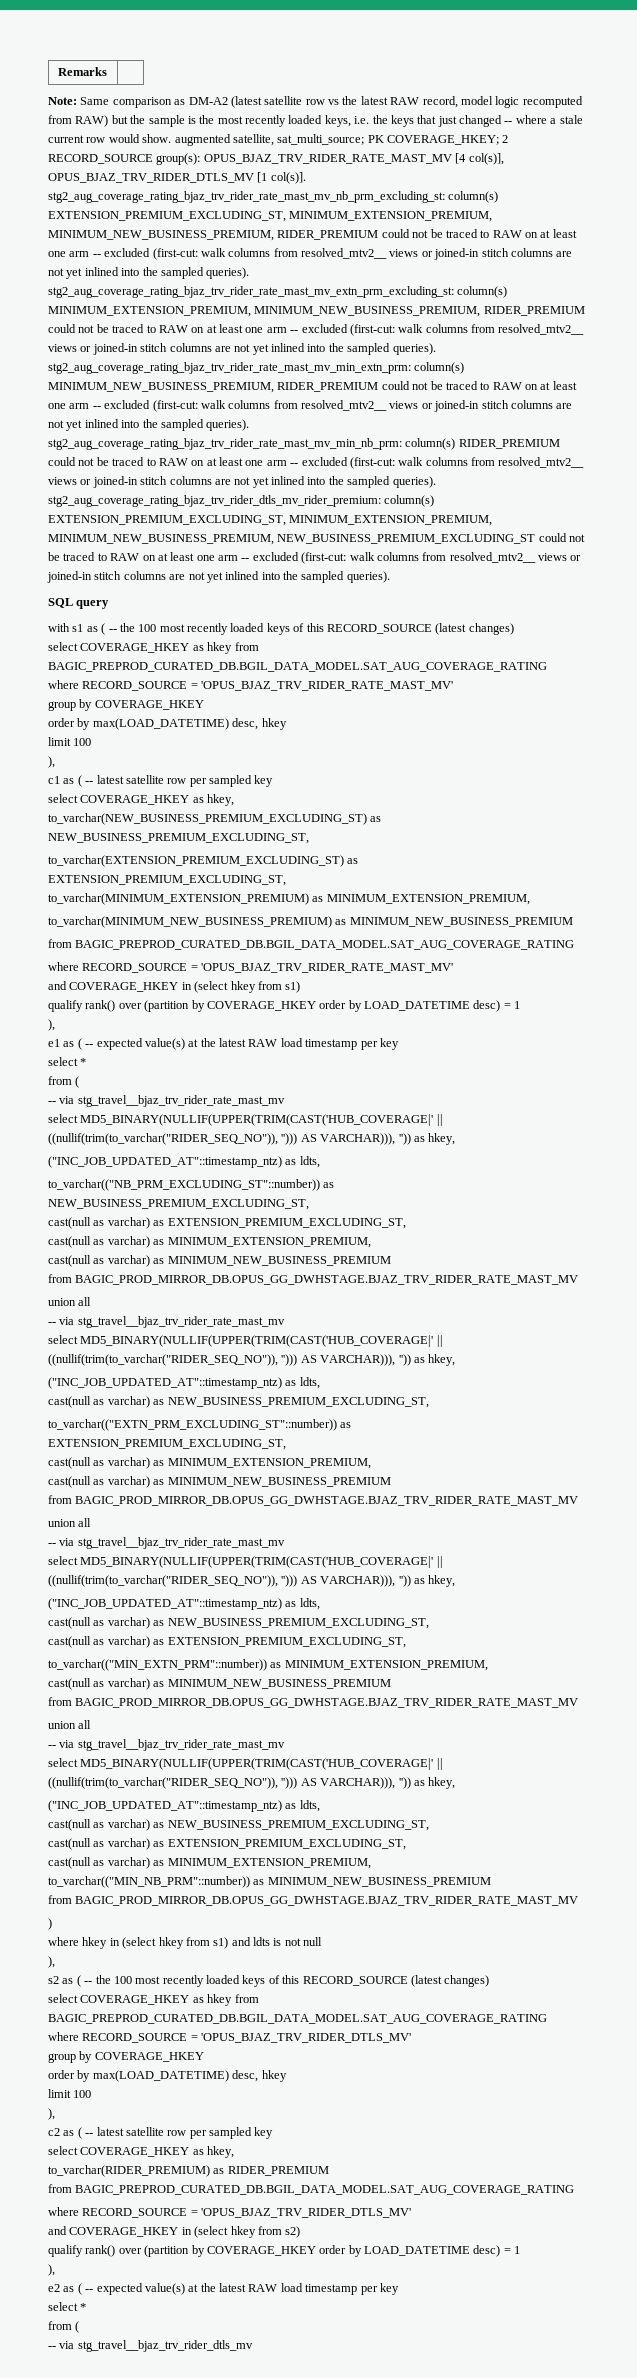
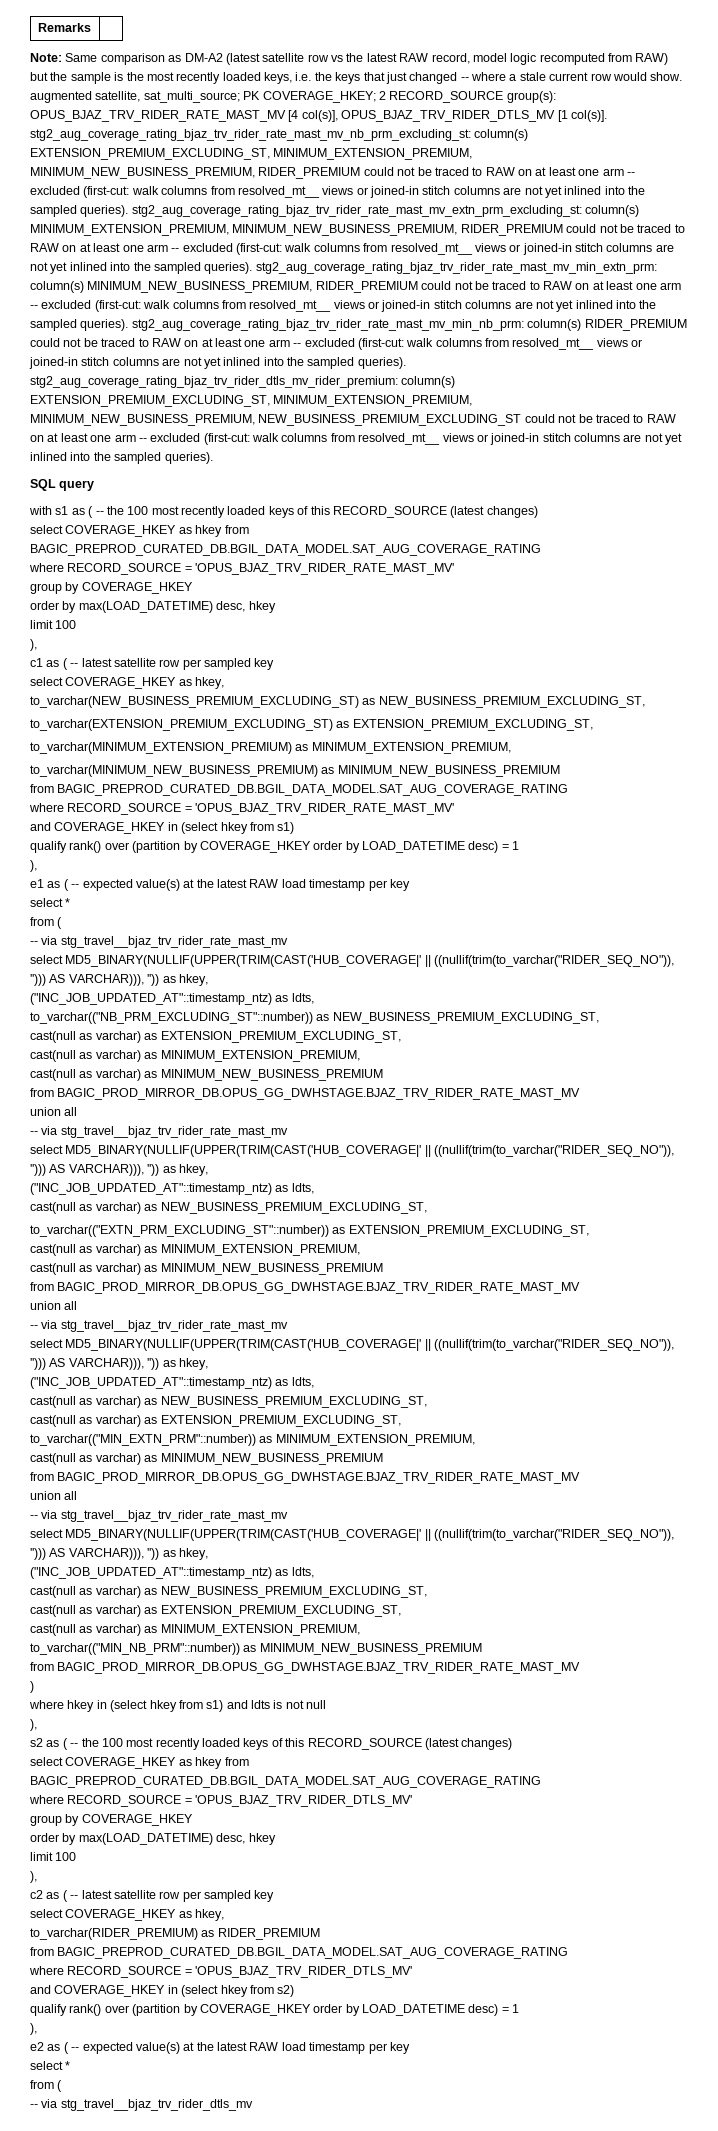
- walk columns from resolved_mtv2__ views or joined-in stitch columns are not yet inlined into the sampled queries). stg2_aug_coverage_rating_bjaz_trv_rider_rate_mast_mv_extn_prm_excluding_st:
+ walk columns from resolved_mt__ views or joined-in stitch columns are not yet inlined into the sampled queries). stg2_aug_coverage_rating_bjaz_trv_rider_rate_mast_mv_extn_prm_excluding_st:
- walk columns from resolved_mtv2__ views or joined-in stitch columns are not yet inlined into the sampled queries). stg2_aug_coverage_rating_bjaz_trv_rider_rate_mast_mv_min_extn_prm:
+ walk columns from resolved_mt__ views or joined-in stitch columns are not yet inlined into the sampled queries). stg2_aug_coverage_rating_bjaz_trv_rider_rate_mast_mv_min_extn_prm:
- walk columns from resolved_mtv2__ views or joined-in stitch columns are not yet inlined into the sampled queries). stg2_aug_coverage_rating_bjaz_trv_rider_rate_mast_mv_min_nb_prm:
+ walk columns from resolved_mt__ views or joined-in stitch columns are not yet inlined into the sampled queries). stg2_aug_coverage_rating_bjaz_trv_rider_rate_mast_mv_min_nb_prm:
- walk columns from resolved_mtv2__ views or joined-in stitch columns are not yet inlined into the sampled queries). stg2_aug_coverage_rating_bjaz_trv_rider_dtls_mv_rider_premium:
+ walk columns from resolved_mt__ views or joined-in stitch columns are not yet inlined into the sampled queries). stg2_aug_coverage_rating_bjaz_trv_rider_dtls_mv_rider_premium:
- column(s) EXTENSION_PREMIUM_EXCLUDING_ST, MINIMUM_EXTENSION_PREMIUM, MINIMUM_NEW_BUSINESS_PREMIUM, NEW_BUSINESS_PREMIUM_EXCLUDING_ST could not be traced to RAW on at least one arm -- excluded (first-cut: walk columns from resolved_mtv2__ views or joined-in stitch columns are not yet inlined into the sampled queries).
+ column(s) EXTENSION_PREMIUM_EXCLUDING_ST, MINIMUM_EXTENSION_PREMIUM, MINIMUM_NEW_BUSINESS_PREMIUM, NEW_BUSINESS_PREMIUM_EXCLUDING_ST could not be traced to RAW on at least one arm -- excluded (first-cut: walk columns from resolved_mt__ views or joined-in stitch columns are not yet inlined into the sampled queries).

